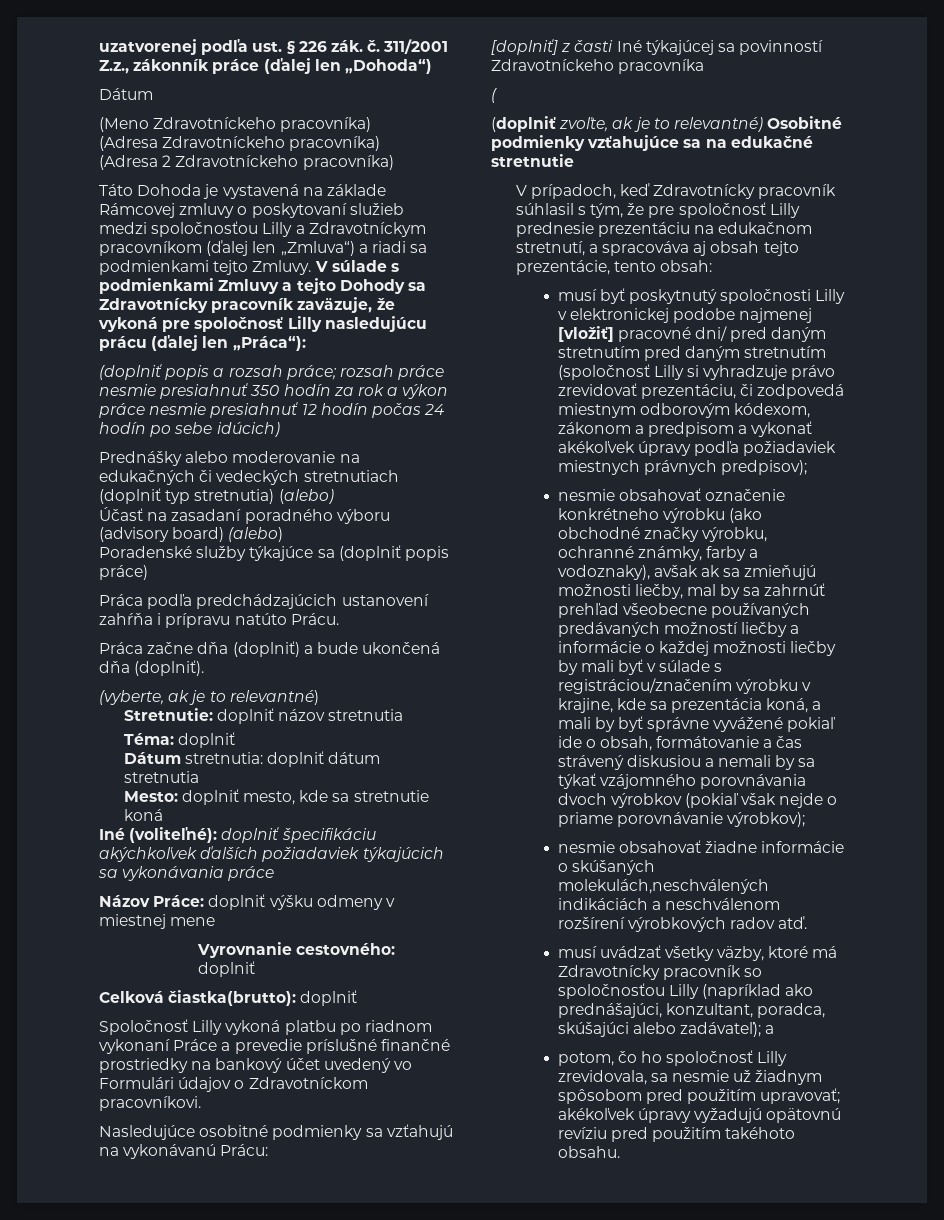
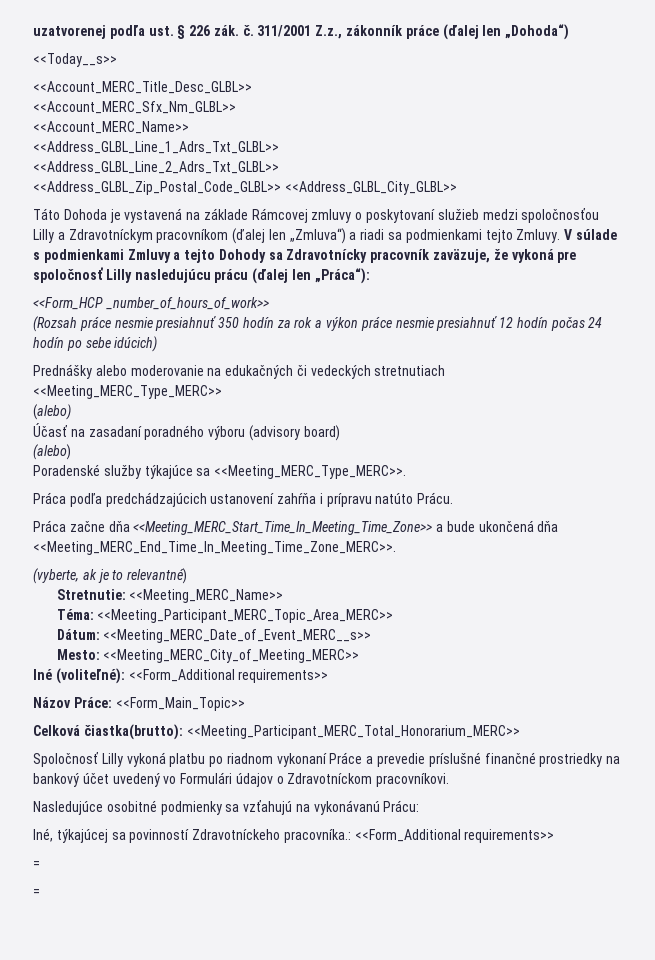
  311/2001 Z.z., zákonník práce (ďalej len „Dohoda“)
- Dátum
- (Meno Zdravotníckeho pracovníka)
- (Adresa Zdravotníckeho pracovníka)
- (Adresa 2 Zdravotníckeho pracovníka)
+ <<Today__s>>
+ <<Account_MERC_Title_Desc_GLBL>>
+ <<Account_MERC_Sfx_Nm_GLBL>>
+ <<Account_MERC_Name>>
+ <<Address_GLBL_Line_1_Adrs_Txt_GLBL>>
+ <<Address_GLBL_Line_2_Adrs_Txt_GLBL>>
+ <<Address_GLBL_Zip_Postal_Code_GLBL>> <<Address_GLBL_City_GLBL>>
- (doplniť popis a rozsah práce; rozsah práce nesmie presiahnuť 350 hodín za rok a výkon práce nesmie presiahnuť 12 hodín počas 24 hodín po sebe idúcich)
+ <<Form_HCP _number_of_hours_of_work>>
+ (Rozsah práce nesmie presiahnuť 350 hodín za rok a výkon práce nesmie presiahnuť 12 hodín počas 24 hodín po sebe idúcich)
- Prednášky alebo moderovanie na edukačných či vedeckých stretnutiach (doplniť typ stretnutia) (alebo)
+ Prednášky alebo moderovanie na edukačných či vedeckých stretnutiach <<Meeting_MERC_Type_MERC>>
+ (alebo)
- Účasť na zasadaní poradného výboru (advisory board) (alebo)
+ Účasť na zasadaní poradného výboru (advisory board)
+ (alebo)
- Poradenské služby týkajúce sa (doplniť popis práce)
+ Poradenské služby týkajúce sa <<Meeting_MERC_Type_MERC>>.
- Práca začne dňa (doplniť) a bude ukončená dňa (doplniť).
+ Práca začne dňa <<Meeting_MERC_Start_Time_In_Meeting_Time_Zone>> a bude ukončená dňa <<Meeting_MERC_End_Time_In_Meeting_Time_Zone_MERC>>.
- Stretnutie: doplniť názov stretnutia
- Téma: doplniť
- Dátum stretnutia: doplniť dátum stretnutia
- Mesto: doplniť mesto, kde sa stretnutie koná
- Iné (voliteľné): doplniť špecifikáciu akýchkoľvek ďalších požiadaviek týkajúcich sa vykonávania práce
- Názov Práce: doplniť výšku odmeny v miestnej mene
- Vyrovnanie cestovného: doplniť
+ Stretnutie: <<Meeting_MERC_Name>>
+ Téma: <<Meeting_Participant_MERC_Topic_Area_MERC>>
+ Dátum: <<Meeting_MERC_Date_of_Event_MERC__s>>
+ Mesto: <<Meeting_MERC_City_of_Meeting_MERC>>
+ Iné (voliteľné): <<Form_Additional requirements>>
+ Názov Práce: <<Form_Main_Topic>>
- Celková čiastka(brutto): doplniť
+ Celková čiastka(brutto): <<Meeting_Participant_MERC_Total_Honorarium_MERC>>
- [doplniť] z časti Iné týkajúcej sa povinností Zdravotníckeho pracovníka
- (
- (doplniť zvoľte, ak je to relevantné) Osobitné podmienky vzťahujúce sa na edukačné stretnutie
- V prípadoch, keď Zdravotnícky pracovník súhlasil s tým, že pre spoločnosť Lilly prednesie prezentáciu na edukačnom stretnutí, a spracováva aj obsah tejto prezentácie, tento obsah:
- musí byť poskytnutý spoločnosti Lilly v elektronickej podobe najmenej [vložiť] pracovné dni/ pred daným stretnutím pred daným stretnutím (spoločnosť Lilly si vyhradzuje právo zrevidovať prezentáciu, či zodpovedá miestnym odborovým kódexom, zákonom a predpisom a vykonať akékoľvek úpravy podľa požiadaviek miestnych právnych predpisov);
- nesmie obsahovať označenie konkrétneho výrobku (ako obchodné značky výrobku, ochranné známky, farby a vodoznaky), avšak ak sa zmieňujú možnosti liečby, mal by sa zahrnúť prehľad všeobecne používaných predávaných možností liečby a informácie o každej možnosti liečby by mali byť v súlade s registráciou/značením výrobku v krajine, kde sa prezentácia koná, a mali by byť správne vyvážené pokiaľ ide o obsah, formátovanie a čas strávený diskusiou a nemali by sa týkať vzájomného porovnávania dvoch výrobkov (pokiaľ však nejde o priame porovnávanie výrobkov);
- nesmie obsahovať žiadne informácie o skúšaných molekulách,neschválených indikáciách a neschválenom rozšírení výrobkových radov atď.
- musí uvádzať všetky väzby, ktoré má Zdravotnícky pracovník so spoločnosťou Lilly (napríklad ako prednášajúci, konzultant, poradca, skúšajúci alebo zadávateľ); a
- potom, čo ho spoločnosť Lilly zrevidovala, sa nesmie už žiadnym spôsobom pred použitím upravovať; akékoľvek úpravy vyžadujú opätovnú revíziu pred použitím takéhoto obsahu.
+ Iné, týkajúcej sa povinností Zdravotníckeho pracovníka.: <<Form_Additional requirements>>
+ =
+ =

